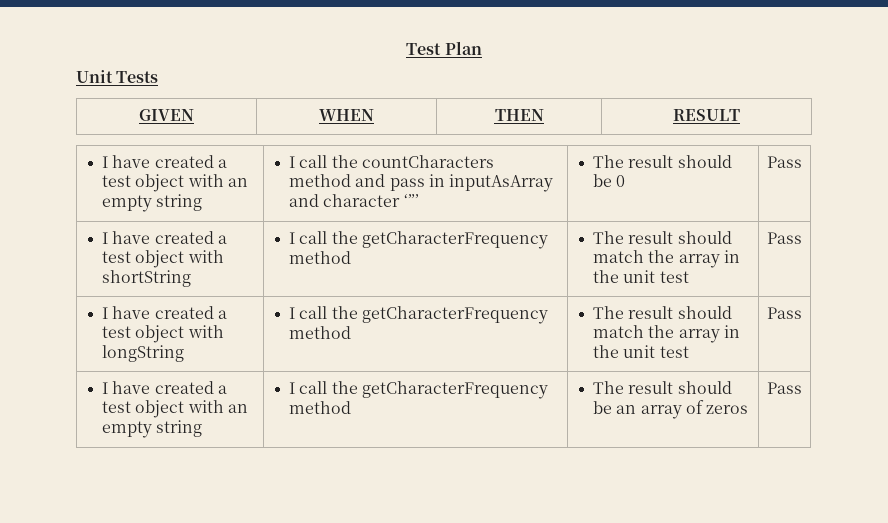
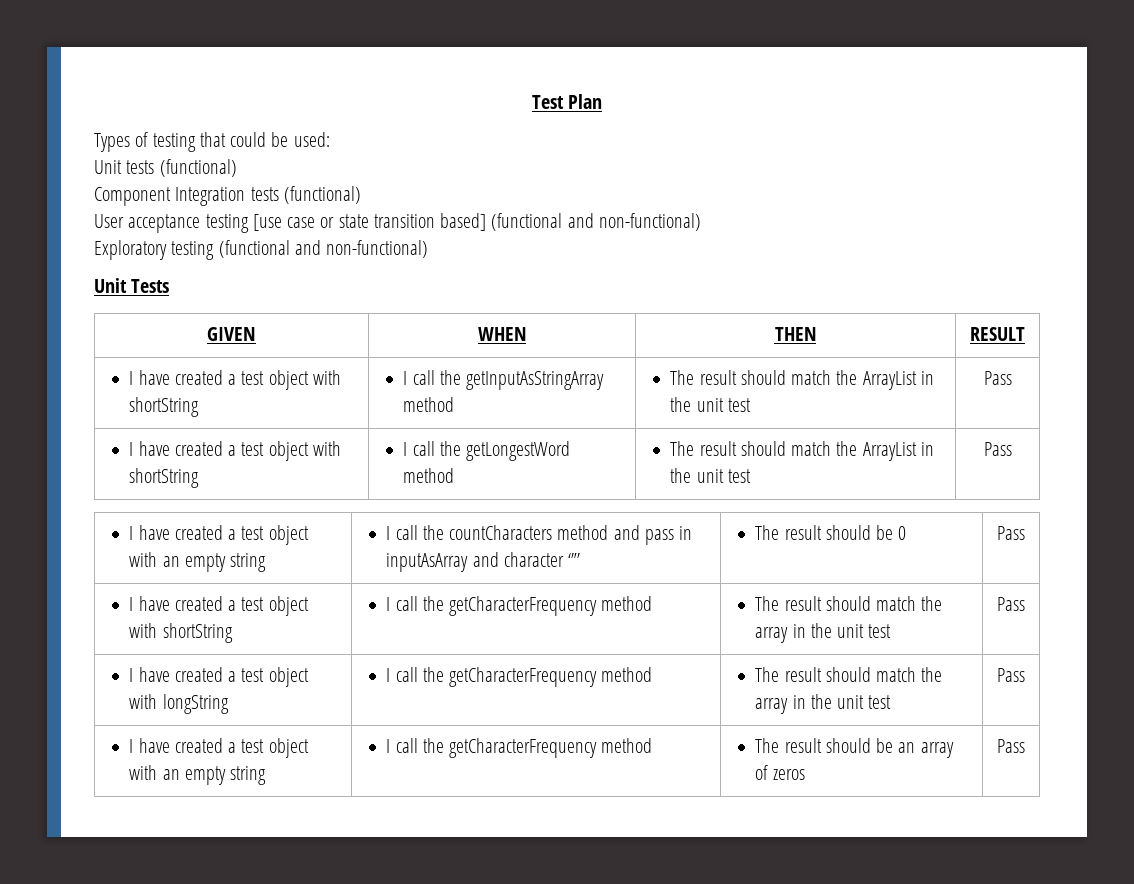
+ Types of testing that could be used:
+ Unit tests (functional)
+ Component Integration tests (functional)
+ User acceptance testing [use case or state transition based] (functional and non-functional)
+ Exploratory testing (functional and non-functional)
+ I have created a test object with shortString | I call the getInputAsStringArray method | The result should match the ArrayList in the unit test | Pass
+ I have created a test object with shortString | I call the getLongestWord method | The result should match the ArrayList in the unit test | Pass

